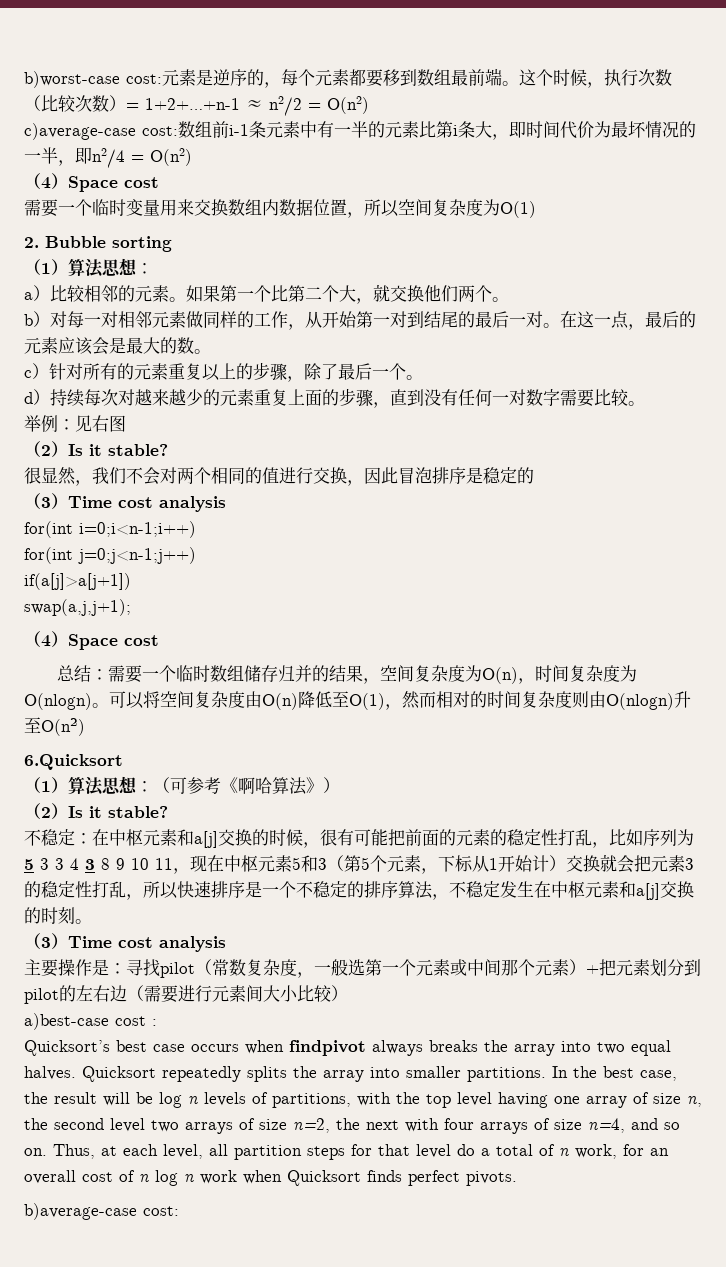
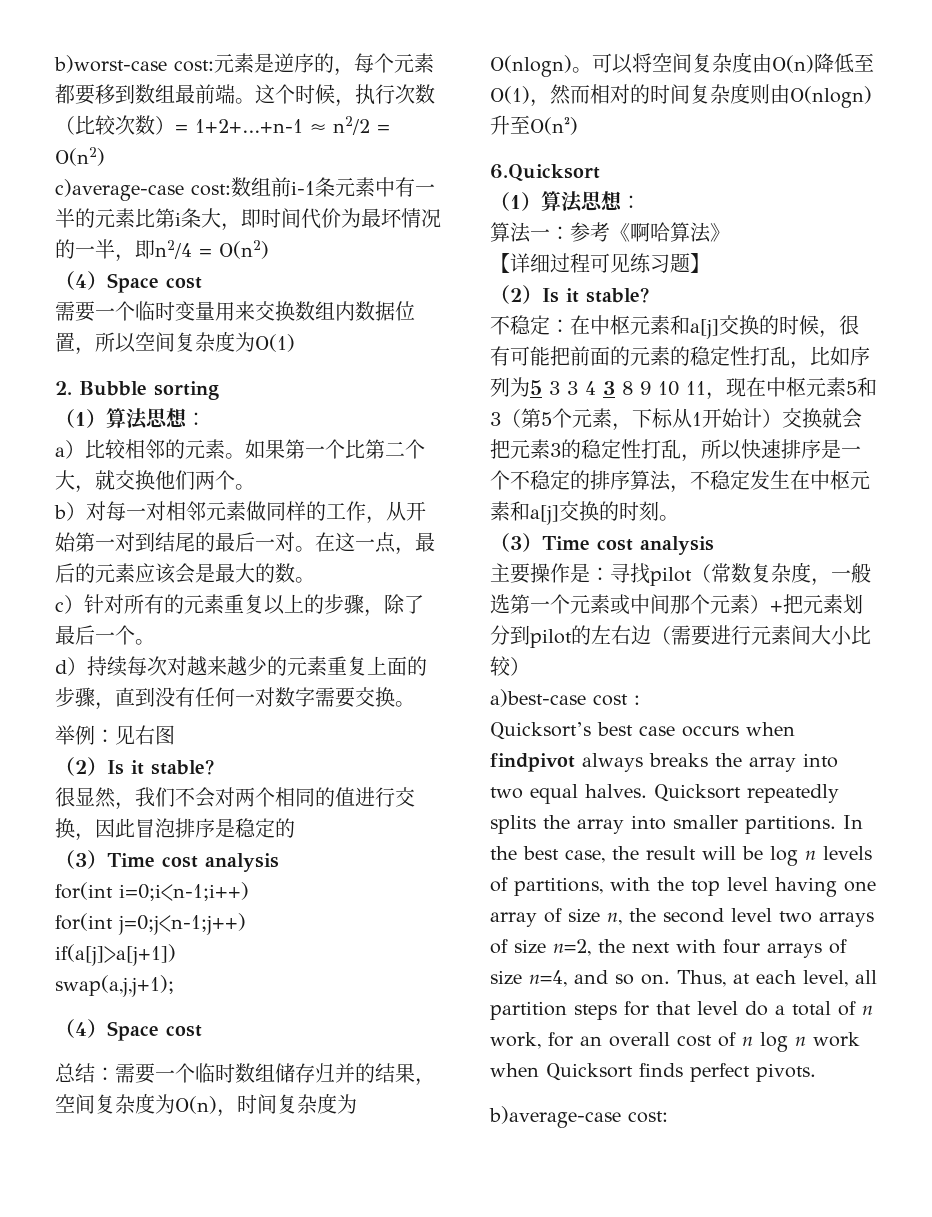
- d）持续每次对越来越少的元素重复上面的步骤，直到没有任何一对数字需要比较。
+ d）持续每次对越来越少的元素重复上面的步骤，直到没有任何一对数字需要交换。
  6.Quicksort
- （1）算法思想：（可参考《啊哈算法》）
+ （1）算法思想：
+ 算法一：参考《啊哈算法》
+ 【详细过程可见练习题】

